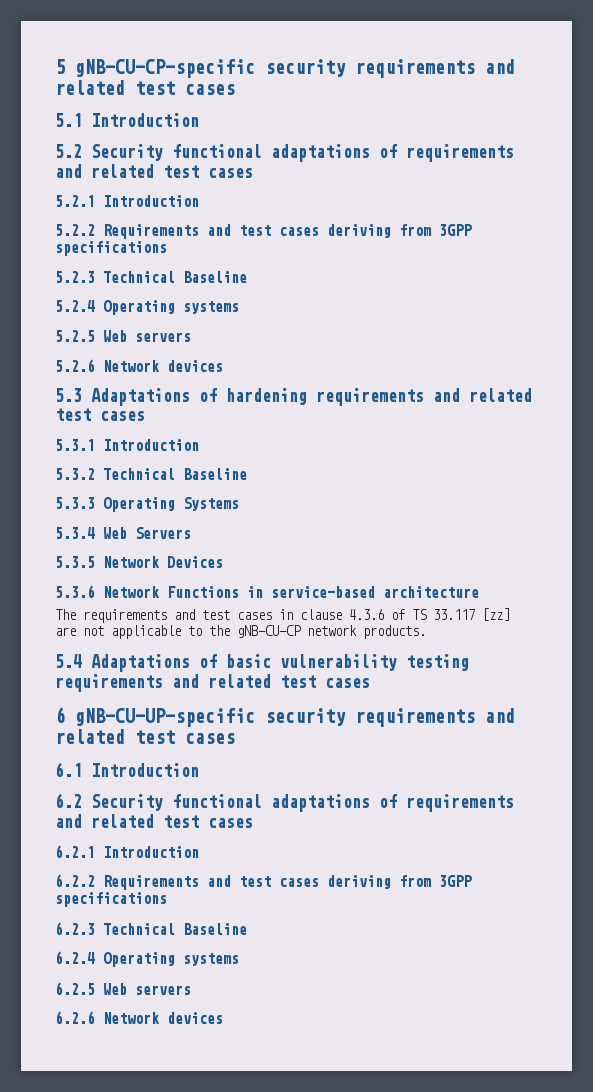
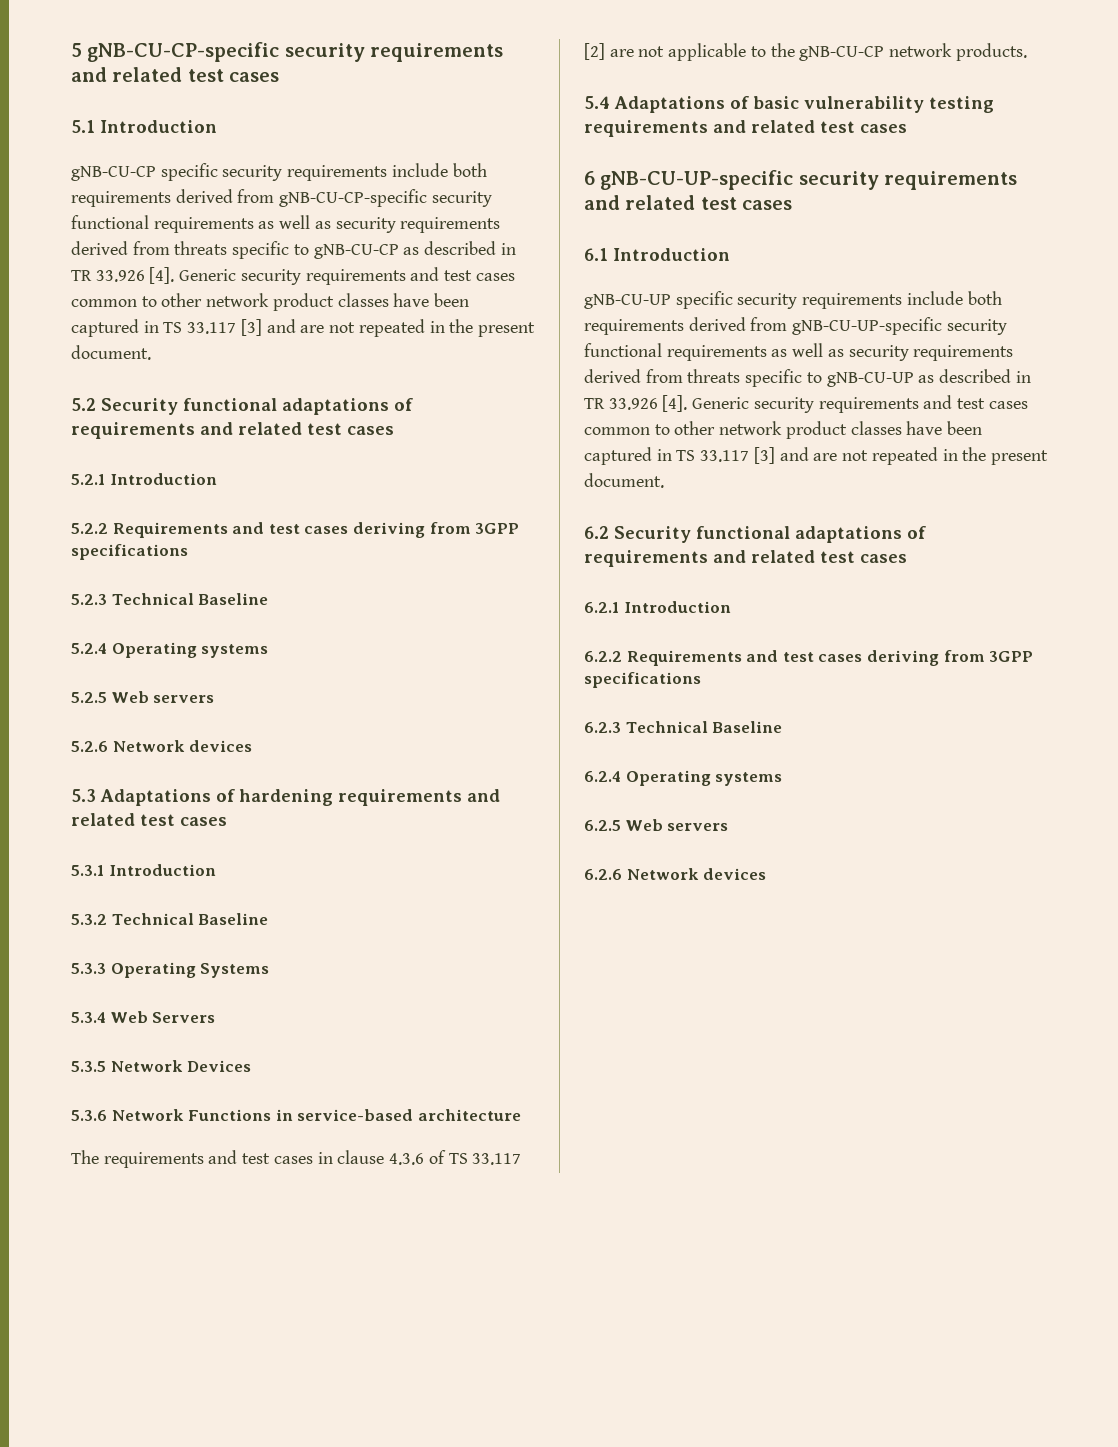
+ gNB-CU-CP specific security requirements include both requirements derived from gNB-CU-CP-specific security functional requirements as well as security requirements derived from threats specific to gNB-CU-CP as described in TR 33.926 [4]. Generic security requirements and test cases common to other network product classes have been captured in TS 33.117 [3] and are not repeated in the present document.
- The requirements and test cases in clause 4.3.6 of TS 33.117 [zz] are not applicable to the gNB-CU-CP network products.
+ The requirements and test cases in clause 4.3.6 of TS 33.117 [2] are not applicable to the gNB-CU-CP network products.
+ gNB-CU-UP specific security requirements include both requirements derived from gNB-CU-UP-specific security functional requirements as well as security requirements derived from threats specific to gNB-CU-UP as described in TR 33.926 [4]. Generic security requirements and test cases common to other network product classes have been captured in TS 33.117 [3] and are not repeated in the present document.

